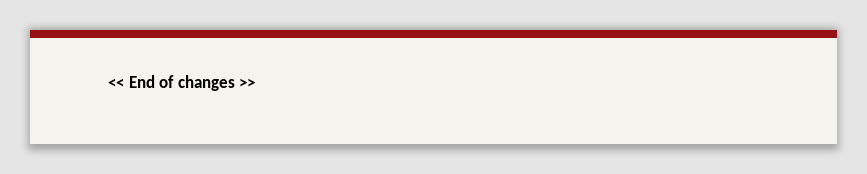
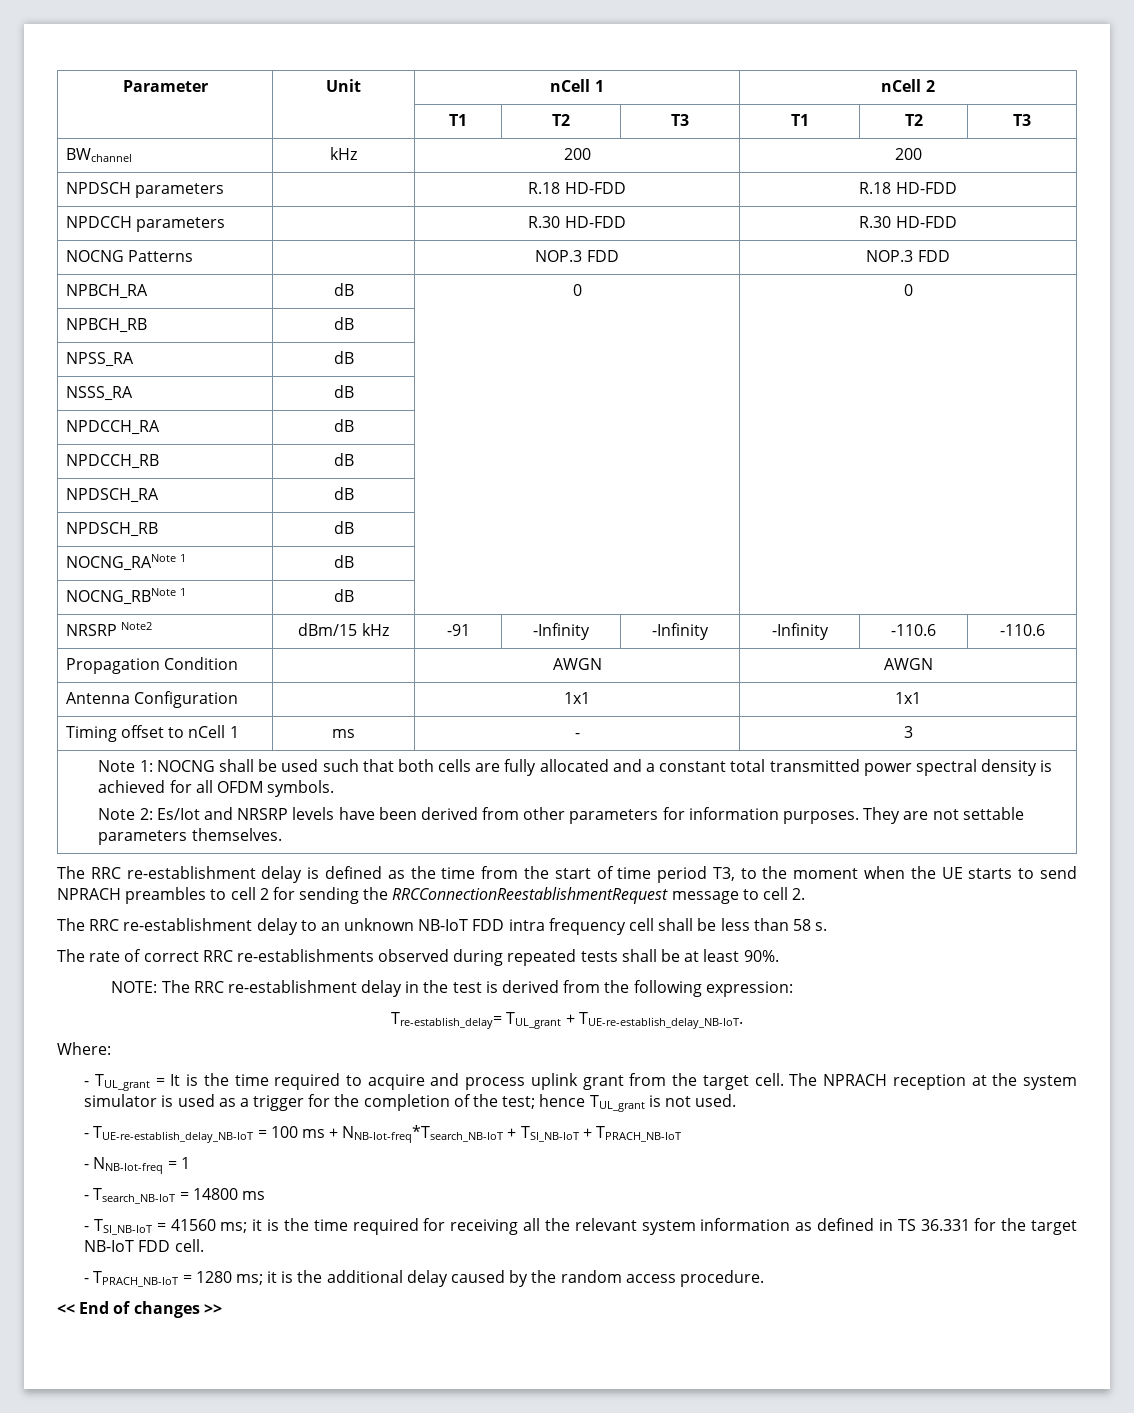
+ Parameter | Unit | nCell 1 | nCell 2
+ | | T1 | T2 | T3 | T1 | T2 | T3
+ BWchannel | kHz | 200 | 200
+ NPDSCH parameters | | R.18 HD-FDD | R.18 HD-FDD
+ NPDCCH parameters | | R.30 HD-FDD | R.30 HD-FDD
+ NOCNG Patterns | | NOP.3 FDD | NOP.3 FDD
+ NPBCH_RA | dB | 0 | 0
+ NPBCH_RB | dB | |
+ NPSS_RA | dB | |
+ NSSS_RA | dB | |
+ NPDCCH_RA | dB | |
+ NPDCCH_RB | dB | |
+ NPDSCH_RA | dB | |
+ NPDSCH_RB | dB | |
+ NOCNG_RANote 1 | dB | |
+ NOCNG_RBNote 1 | dB | |
+ NRSRP Note2 | dBm/15 kHz | -91 | -Infinity | -Infinity | -Infinity | -110.6 | -110.6
+ Propagation Condition | | AWGN | AWGN
+ Antenna Configuration | | 1x1 | 1x1
+ Timing offset to nCell 1 | ms | - | 3
+ Note 1: NOCNG shall be used such that both cells are fully allocated and a constant total transmitted power spectral density is achieved for all OFDM symbols.
+ Note 2: Es/Iot and NRSRP levels have been derived from other parameters for information purposes. They are not settable parameters themselves.
+ The RRC re-establishment delay is defined as the time from the start of time period T3, to the moment when the UE starts to send NPRACH preambles to cell 2 for sending the RRCConnectionReestablishmentRequest message to cell 2.
+ The RRC re-establishment delay to an unknown NB-IoT FDD intra frequency cell shall be less than 58 s.
+ The rate of correct RRC re-establishments observed during repeated tests shall be at least 90%.
+ NOTE: The RRC re-establishment delay in the test is derived from the following expression:
+ Tre-establish_delay= TUL_grant + TUE-re-establish_delay_NB-IoT.
+ Where:
+ - TUL_grant = It is the time required to acquire and process uplink grant from the target cell. The NPRACH reception at the system simulator is used as a trigger for the completion of the test; hence TUL_grant is not used.
+ - TUE-re-establish_delay_NB-IoT = 100 ms + NNB-Iot-freq*Tsearch_NB-IoT + TSI_NB-IoT + TPRACH_NB-IoT
+ - NNB-Iot-freq = 1
+ - Tsearch_NB-IoT = 14800 ms
+ - TSI_NB-IoT = 41560 ms; it is the time required for receiving all the relevant system information as defined in TS 36.331 for the target NB-IoT FDD cell.
+ - TPRACH_NB-IoT = 1280 ms; it is the additional delay caused by the random access procedure.

